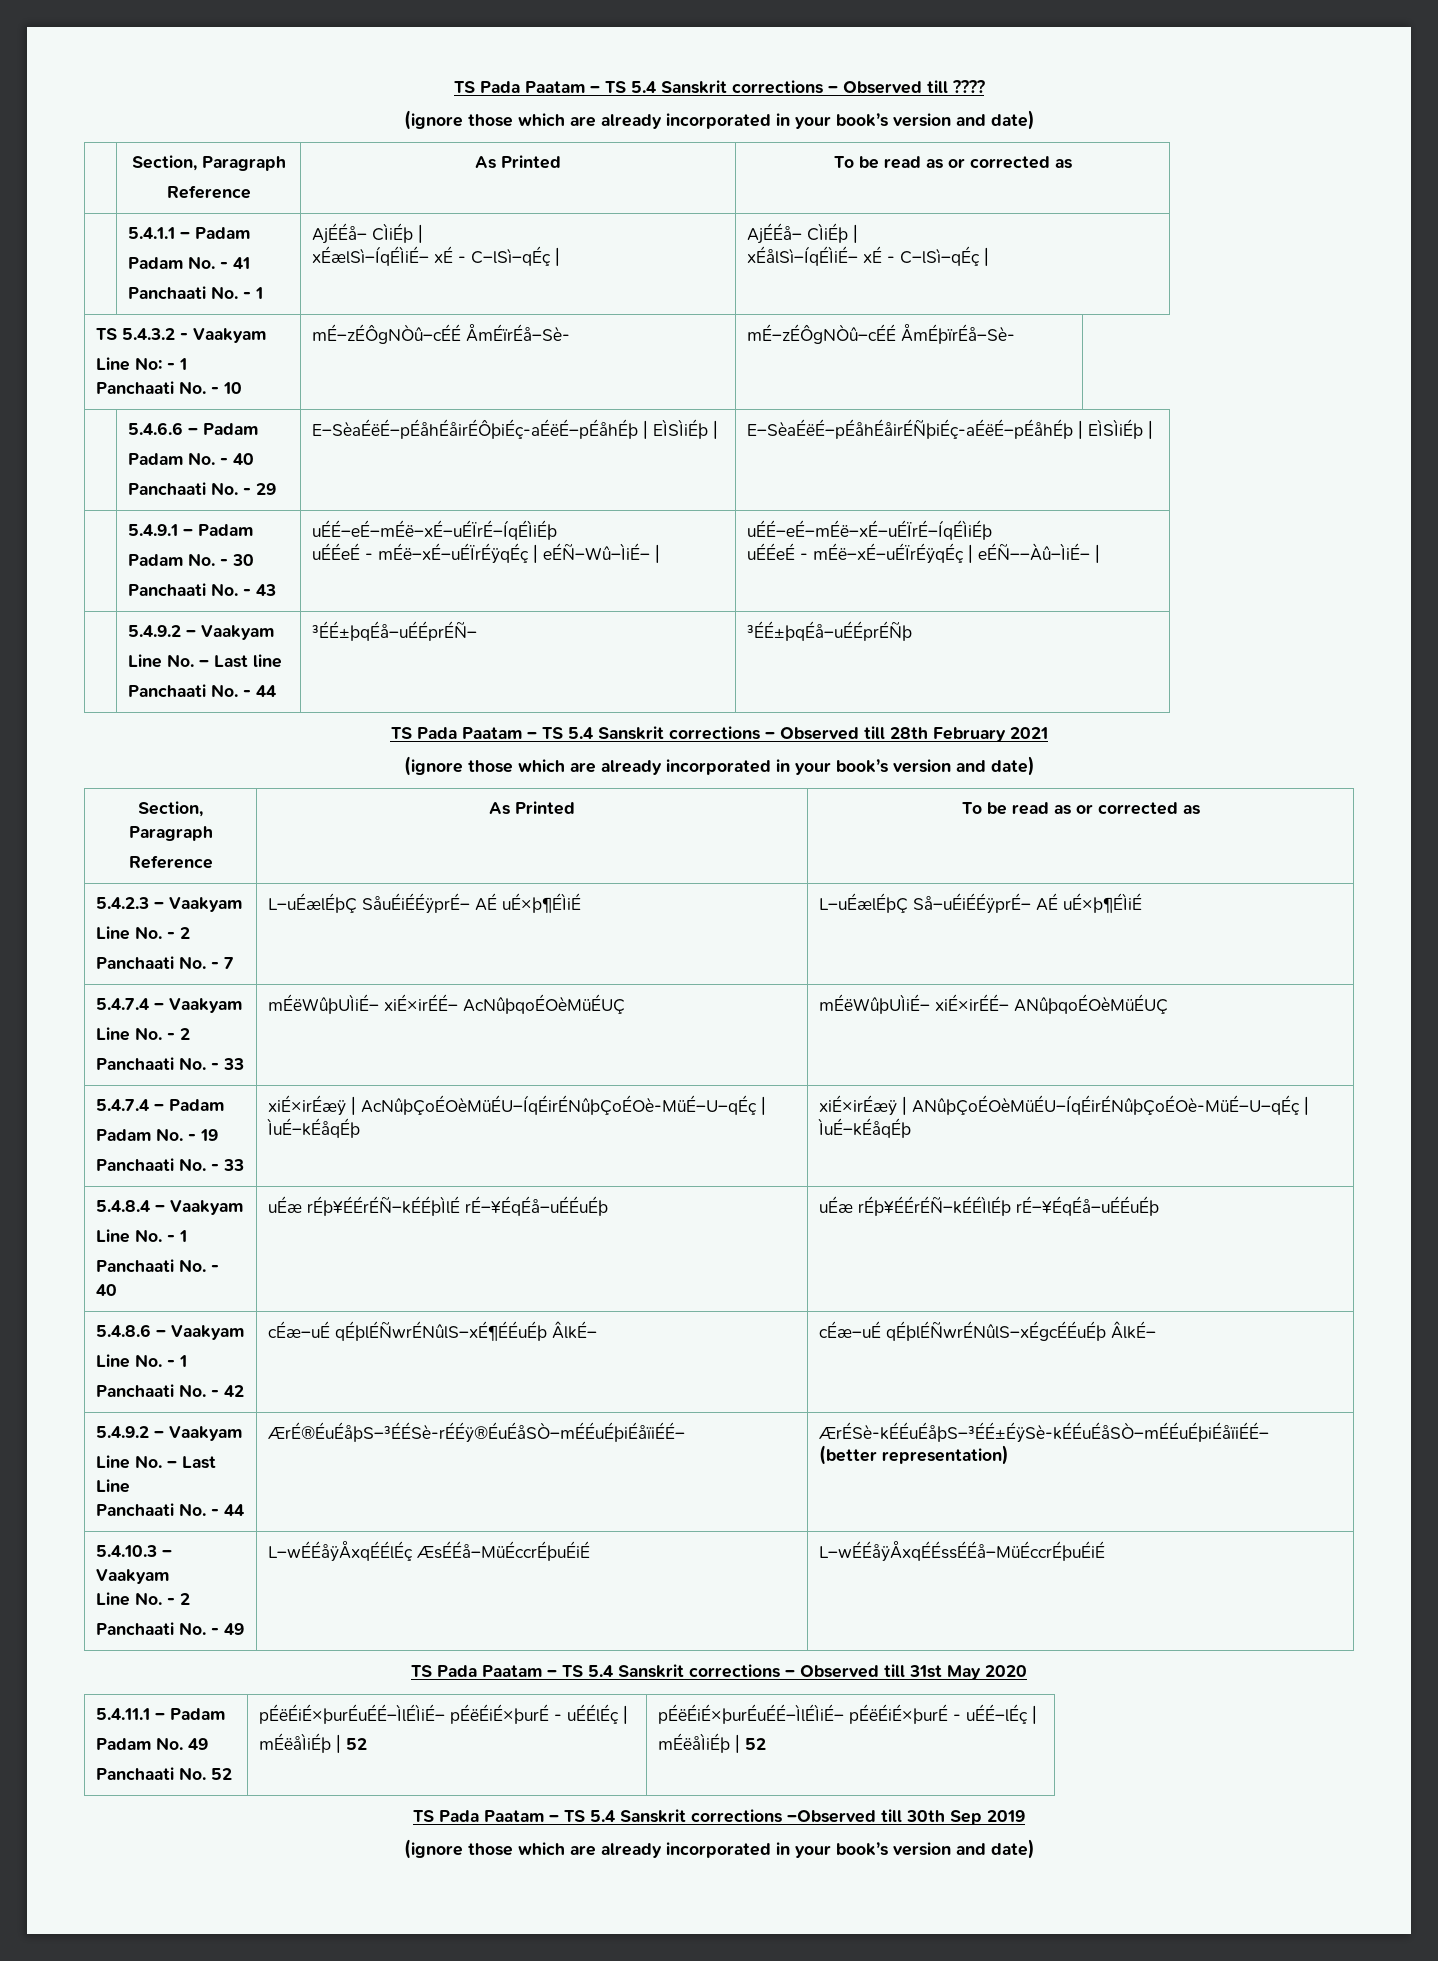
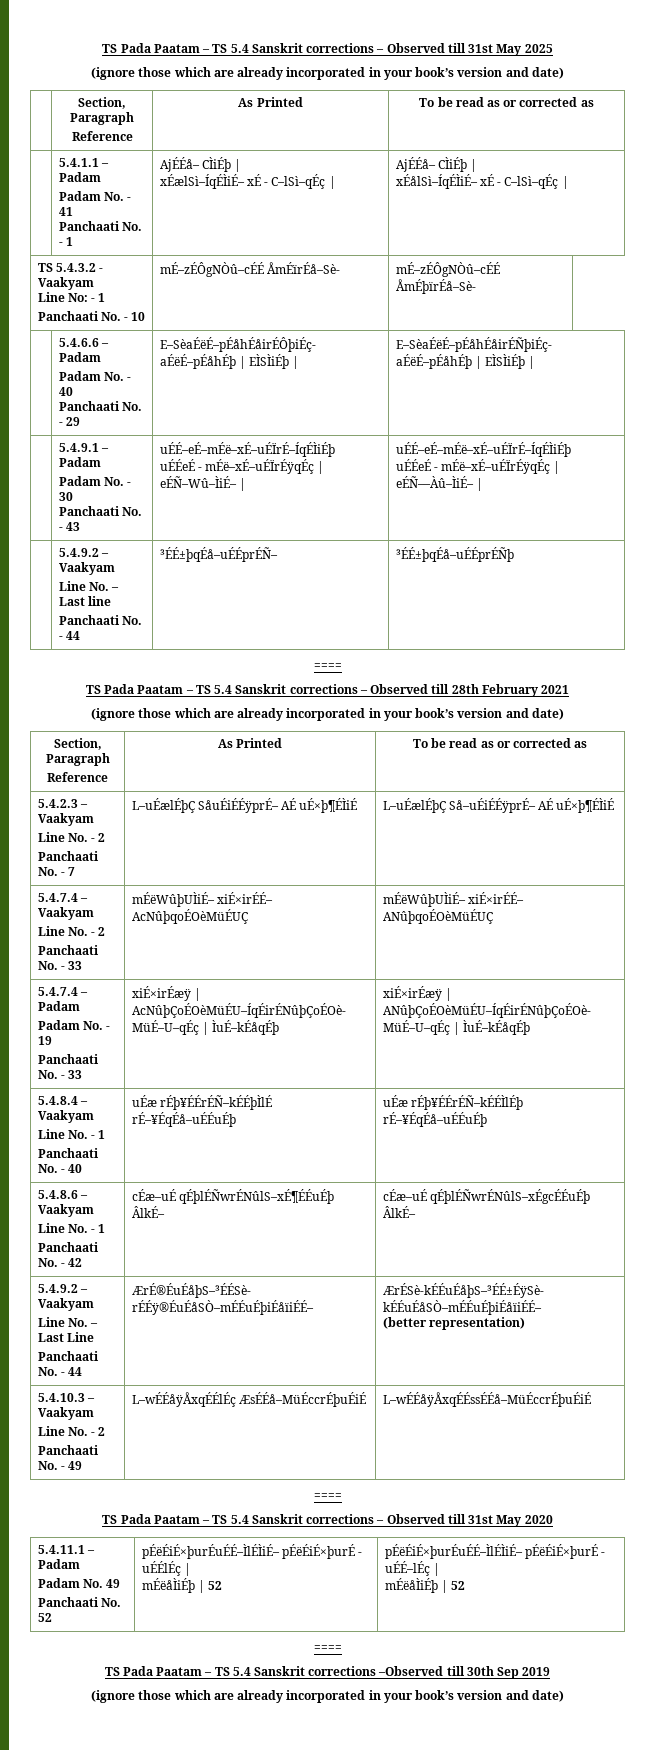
- TS Pada Paatam – TS 5.4 Sanskrit corrections – Observed till ????
+ TS Pada Paatam – TS 5.4 Sanskrit corrections – Observed till 31st May 2025
  | 5.4.9.2 – Vaakyam
  Line No. – Last line
  Panchaati No. - 44 | ³ÉÉ±þqÉå–uÉÉprÉÑ– | ³ÉÉ±þqÉå–uÉÉprÉÑþ
+ ====
  5.4.10.3 – Vaakyam
  Line No. - 2
  Panchaati No. - 49 | L–wÉÉåÿÅxqÉÉlÉç ÆsÉÉå–MüÉccrÉþuÉiÉ | L–wÉÉåÿÅxqÉÉssÉÉå–MüÉccrÉþuÉiÉ
+ ====
  5.4.11.1 – Padam
  Padam No. 49
  Panchaati No. 52 | pÉëÉiÉ×þurÉuÉÉ–ÌlÉÌiÉ– pÉëÉiÉ×þurÉ - uÉÉlÉç |
  mÉëåÌiÉþ | 52 | pÉëÉiÉ×þurÉuÉÉ–ÌlÉÌiÉ– pÉëÉiÉ×þurÉ - uÉÉ–lÉç |
  mÉëåÌiÉþ | 52
+ ====

